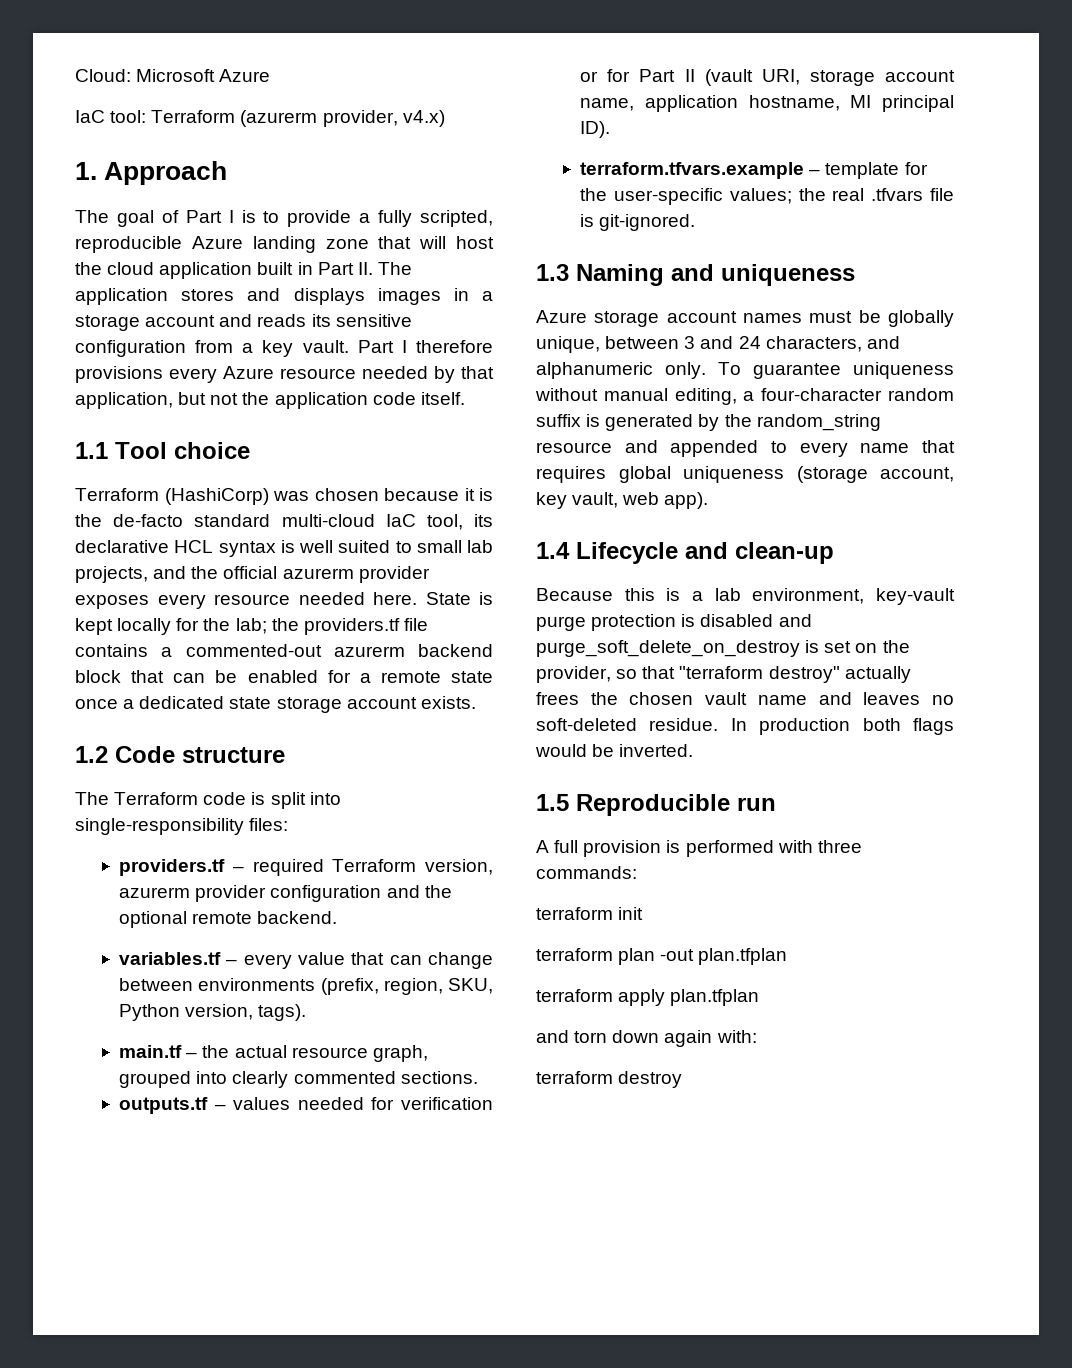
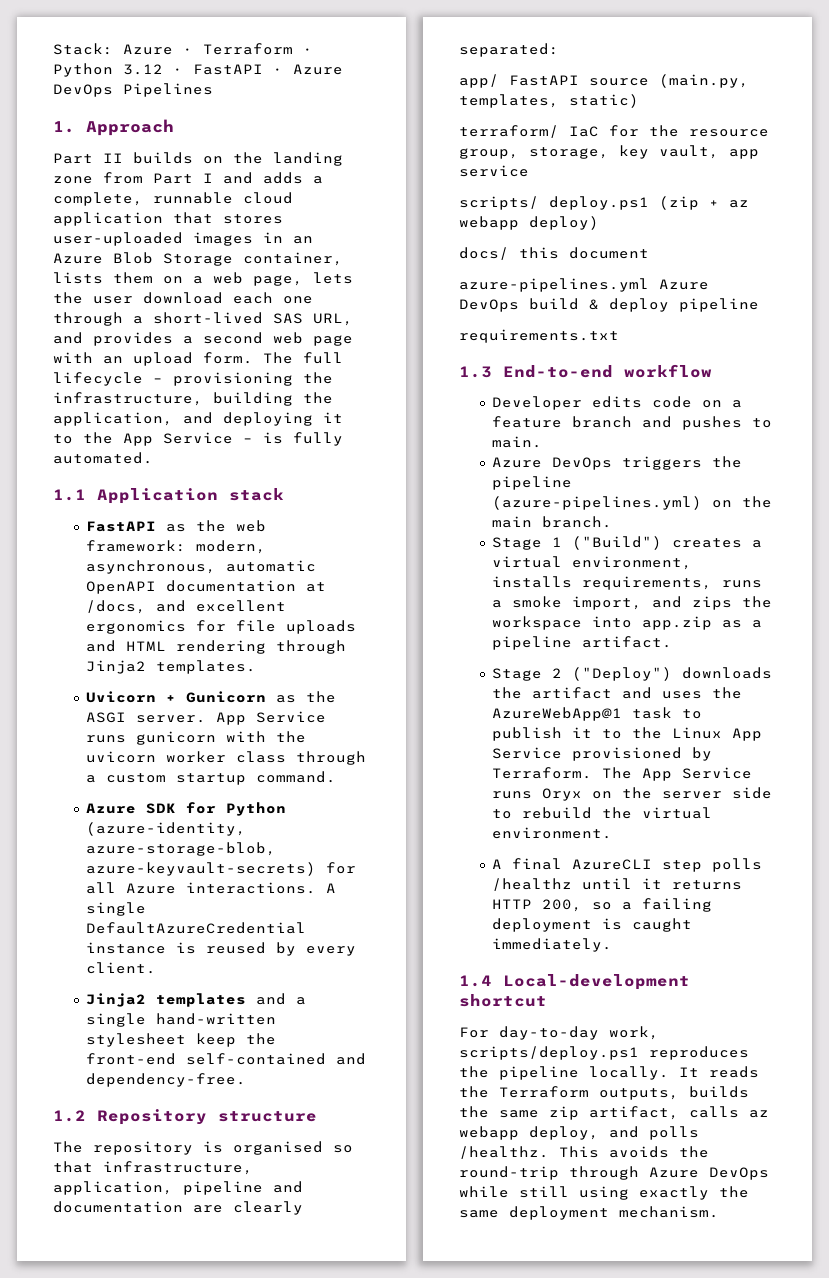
- Cloud: Microsoft Azure
- IaC tool: Terraform (azurerm provider, v4.x)
+ Stack: Azure · Terraform · Python 3.12 · FastAPI · Azure DevOps Pipelines
  1. Approach
- The goal of Part I is to provide a fully scripted, reproducible Azure landing zone that will host the cloud application built in Part II. The application stores and displays images in a storage account and reads its sensitive configuration from a key vault. Part I therefore provisions every Azure resource needed by that application, but not the application code itself.
- 1.1 Tool choice
- Terraform (HashiCorp) was chosen because it is the de-facto standard multi-cloud IaC tool, its declarative HCL syntax is well suited to small lab projects, and the official azurerm provider exposes every resource needed here. State is kept locally for the lab; the providers.tf file contains a commented-out azurerm backend block that can be enabled for a remote state once a dedicated state storage account exists.
+ Part II builds on the landing zone from Part I and adds a complete, runnable cloud application that stores user-uploaded images in an Azure Blob Storage container, lists them on a web page, lets the user download each one through a short-lived SAS URL, and provides a second web page with an upload form. The full lifecycle – provisioning the infrastructure, building the application, and deploying it to the App Service – is fully automated.
+ 1.1 Application stack
+ FastAPI as the web framework: modern, asynchronous, automatic OpenAPI documentation at /docs, and excellent ergonomics for file uploads and HTML rendering through Jinja2 templates.
+ Uvicorn + Gunicorn as the ASGI server. App Service runs gunicorn with the uvicorn worker class through a custom startup command.
+ Azure SDK for Python (azure-identity, azure-storage-blob, azure-keyvault-secrets) for all Azure interactions. A single DefaultAzureCredential instance is reused by every client.
+ Jinja2 templates and a single hand-written stylesheet keep the front-end self-contained and dependency-free.
- 1.2 Code structure
+ 1.2 Repository structure
- The Terraform code is split into single-responsibility files:
- providers.tf – required Terraform version, azurerm provider configuration and the optional remote backend.
- variables.tf – every value that can change between environments (prefix, region, SKU, Python version, tags).
- main.tf – the actual resource graph, grouped into clearly commented sections.
- outputs.tf – values needed for verification or for Part II (vault URI, storage account name, application hostname, MI principal ID).
- terraform.tfvars.example – template for the user-specific values; the real .tfvars file is git-ignored.
- 1.3 Naming and uniqueness
- Azure storage account names must be globally unique, between 3 and 24 characters, and alphanumeric only. To guarantee uniqueness without manual editing, a four-character random suffix is generated by the random_string resource and appended to every name that requires global uniqueness (storage account, key vault, web app).
- 1.4 Lifecycle and clean-up
- Because this is a lab environment, key-vault purge protection is disabled and purge_soft_delete_on_destroy is set on the provider, so that "terraform destroy" actually frees the chosen vault name and leaves no soft-deleted residue. In production both flags would be inverted.
- 1.5 Reproducible run
- A full provision is performed with three commands:
- terraform init
- terraform plan -out plan.tfplan
- terraform apply plan.tfplan
- and torn down again with:
- terraform destroy
+ The repository is organised so that infrastructure, application, pipeline and documentation are clearly separated:
+ app/ FastAPI source (main.py, templates, static)
+ terraform/ IaC for the resource group, storage, key vault, app service
+ scripts/ deploy.ps1 (zip + az webapp deploy)
+ docs/ this document
+ azure-pipelines.yml Azure DevOps build & deploy pipeline
+ requirements.txt
+ 1.3 End-to-end workflow
+ Developer edits code on a feature branch and pushes to main.
+ Azure DevOps triggers the pipeline (azure-pipelines.yml) on the main branch.
+ Stage 1 ("Build") creates a virtual environment, installs requirements, runs a smoke import, and zips the workspace into app.zip as a pipeline artifact.
+ Stage 2 ("Deploy") downloads the artifact and uses the AzureWebApp@1 task to publish it to the Linux App Service provisioned by Terraform. The App Service runs Oryx on the server side to rebuild the virtual environment.
+ A final AzureCLI step polls /healthz until it returns HTTP 200, so a failing deployment is caught immediately.
+ 1.4 Local-development shortcut
+ For day-to-day work, scripts/deploy.ps1 reproduces the pipeline locally. It reads the Terraform outputs, builds the same zip artifact, calls az webapp deploy, and polls /healthz. This avoids the round-trip through Azure DevOps while still using exactly the same deployment mechanism.

